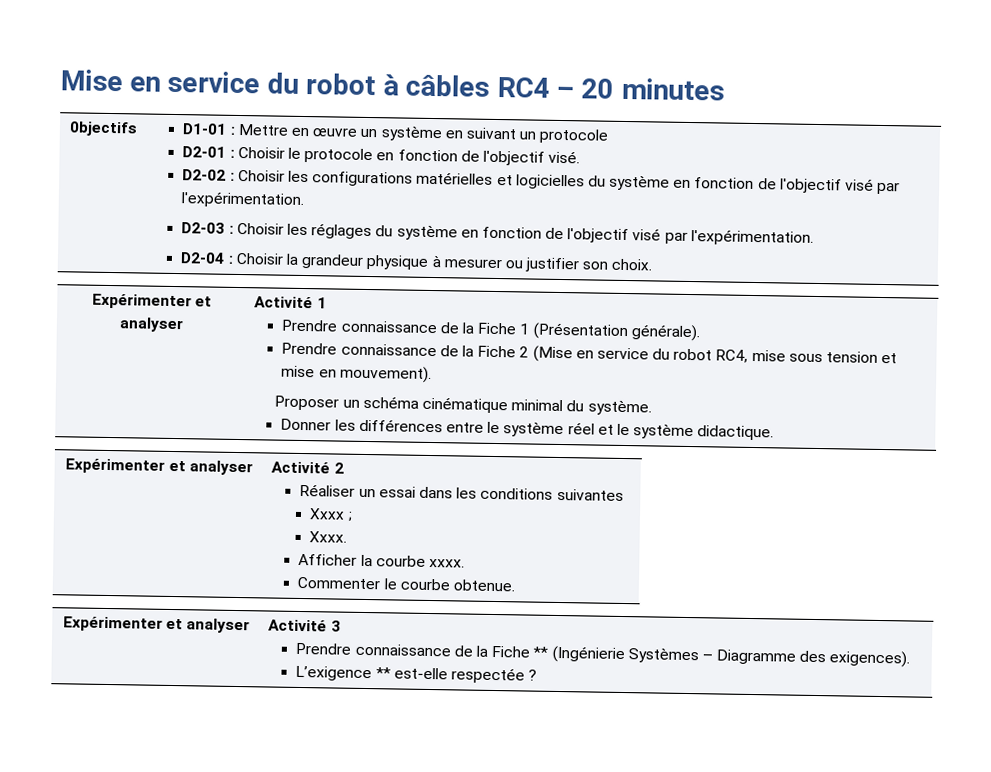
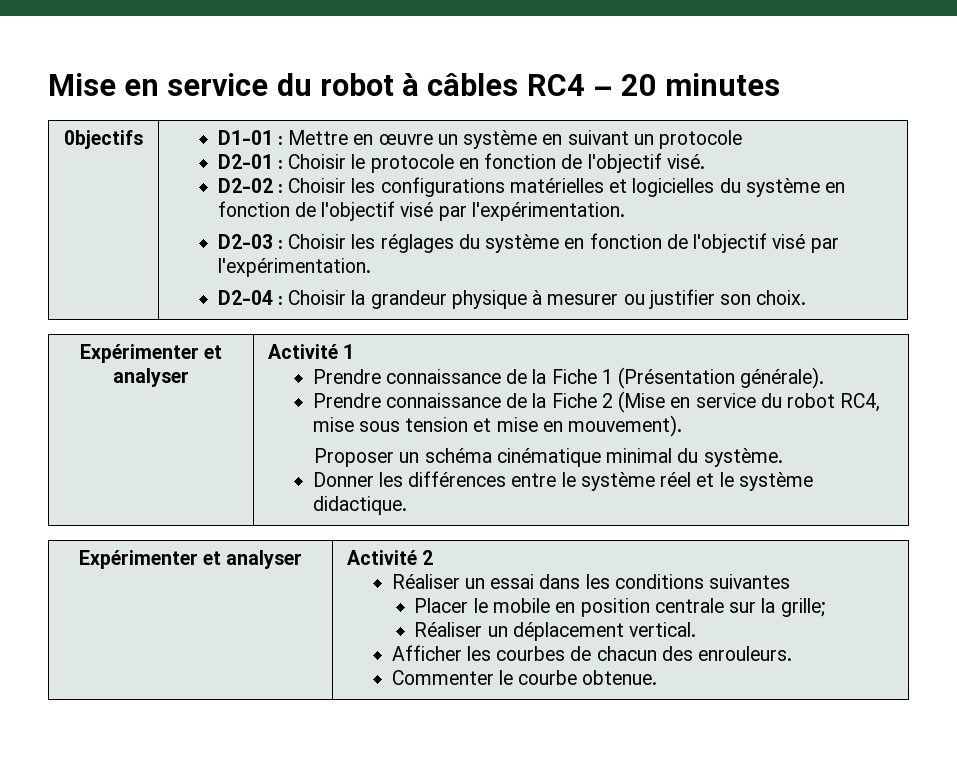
  Expérimenter et analyser | Activité 2
  Réaliser un essai dans les conditions suivantes
- Xxxx ;
- Xxxx.
- Afficher la courbe xxxx.
+ Placer le mobile en position centrale sur la grille;
+ Réaliser un déplacement vertical.
+ Afficher les courbes de chacun des enrouleurs.
  Commenter le courbe obtenue.
- Expérimenter et analyser | Activité 3
- Prendre connaissance de la Fiche ** (Ingénierie Systèmes – Diagramme des exigences).
- L’exigence ** est-elle respectée ?

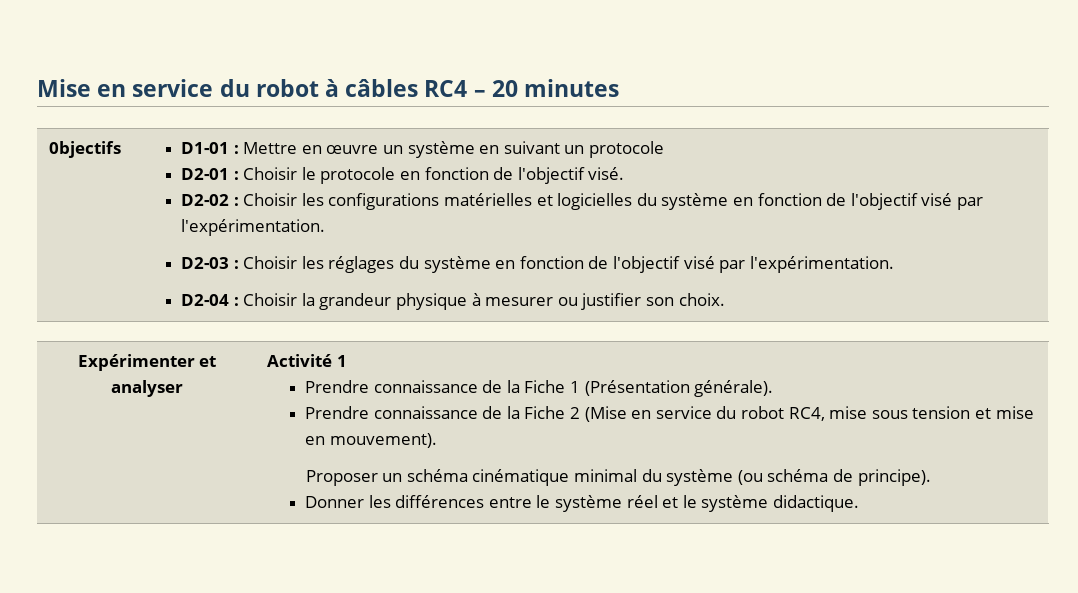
- Proposer un schéma cinématique minimal du système.
+ Proposer un schéma cinématique minimal du système (ou schéma de principe).
- Expérimenter et analyser | Activité 2
- Réaliser un essai dans les conditions suivantes
- Placer le mobile en position centrale sur la grille;
- Réaliser un déplacement vertical.
- Afficher les courbes de chacun des enrouleurs.
- Commenter le courbe obtenue.

